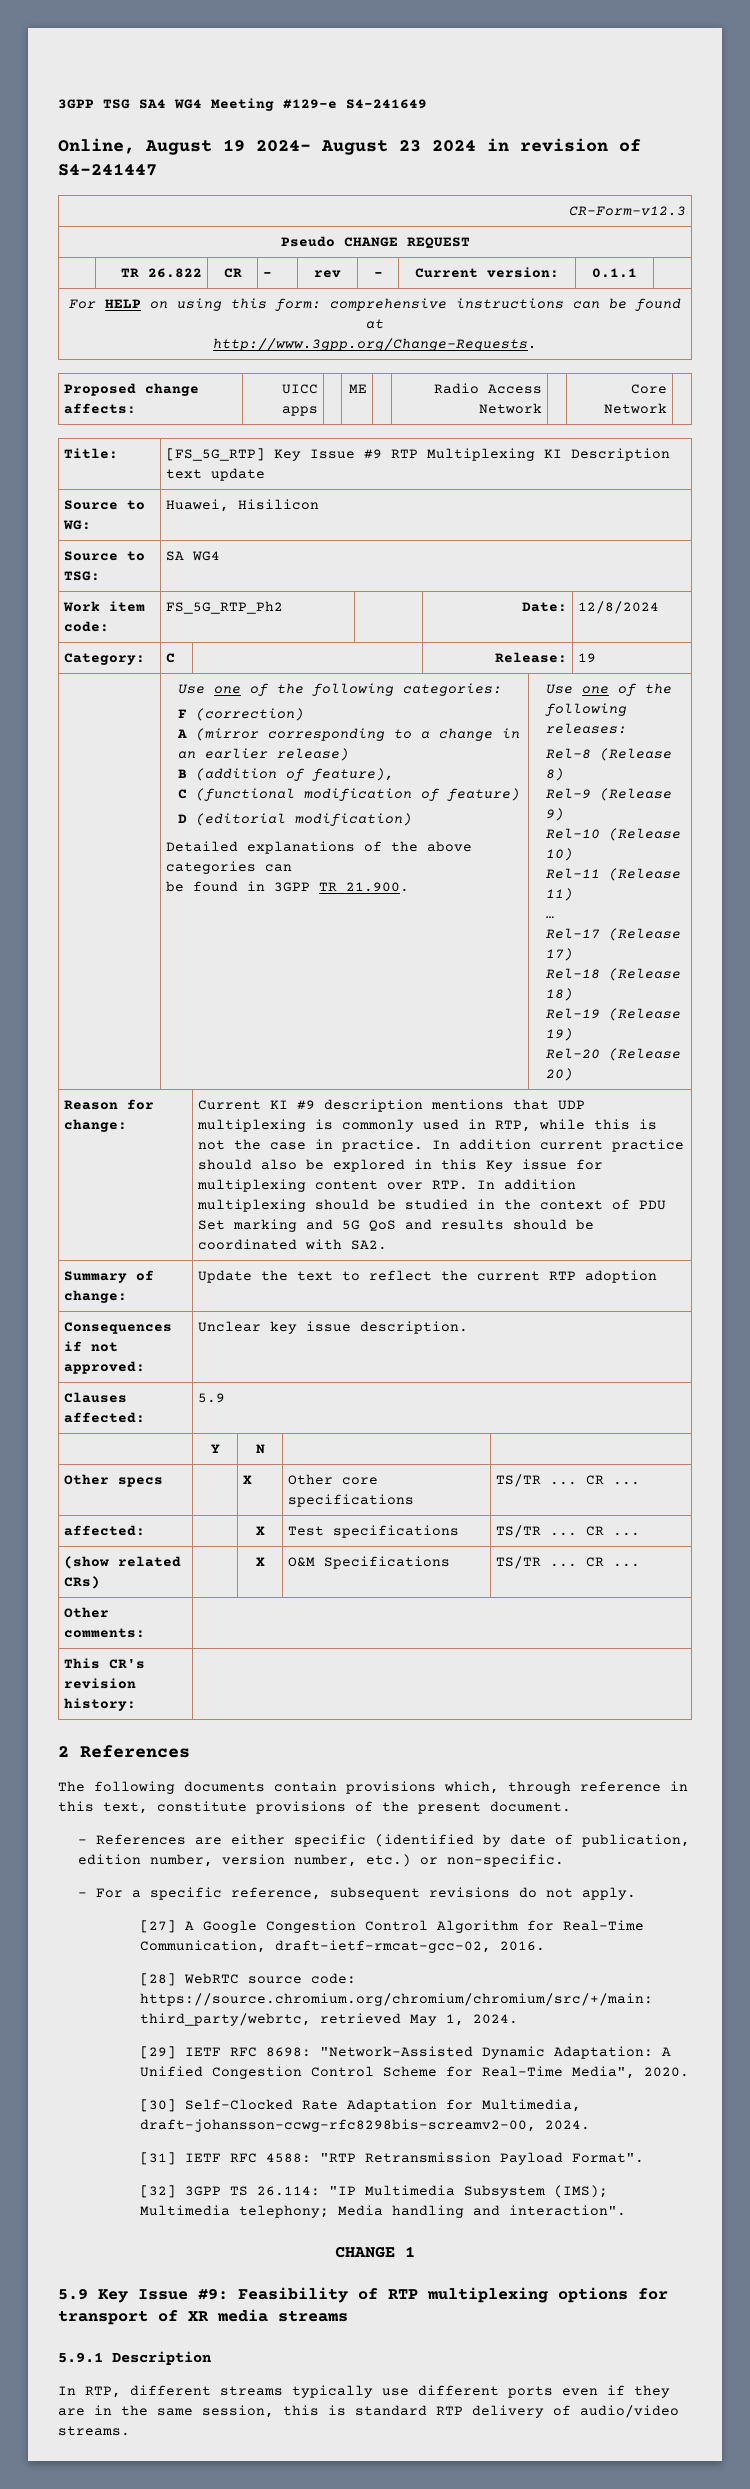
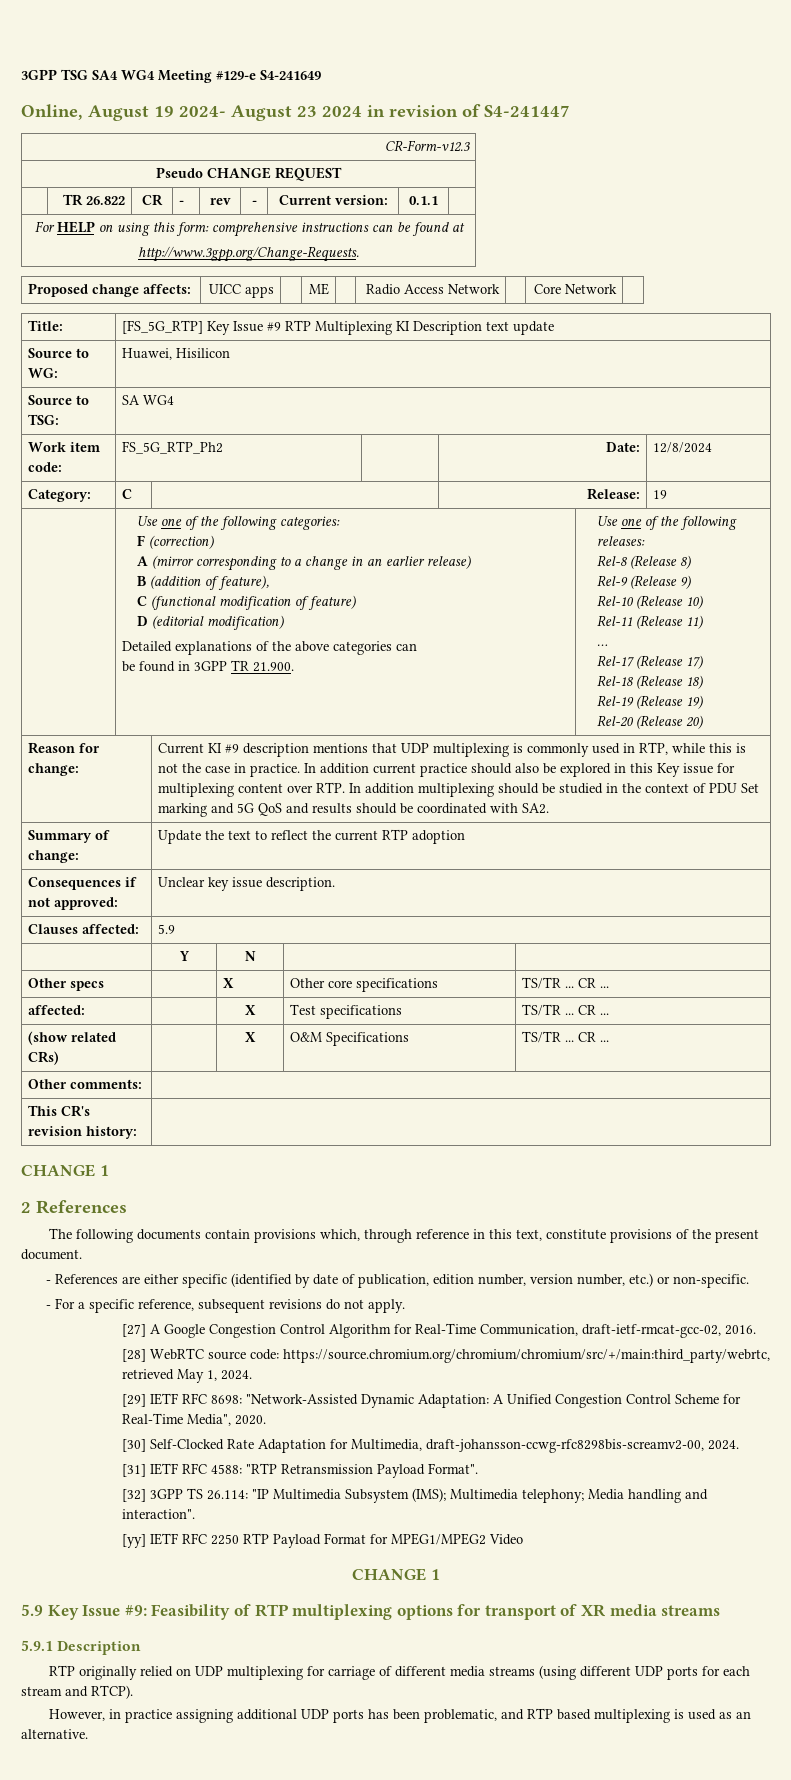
  This CR's revision history: |
+ CHANGE 1
+ [yy] IETF RFC 2250 RTP Payload Format for MPEG1/MPEG2 Video
- In RTP, different streams typically use different ports even if they are in the same session, this is standard RTP delivery of audio/video streams.
+ RTP originally relied on UDP multiplexing for carriage of different media streams (using different UDP ports for each stream and RTCP).
+ However, in practice assigning additional UDP ports has been problematic, and RTP based multiplexing is used as an alternative.

